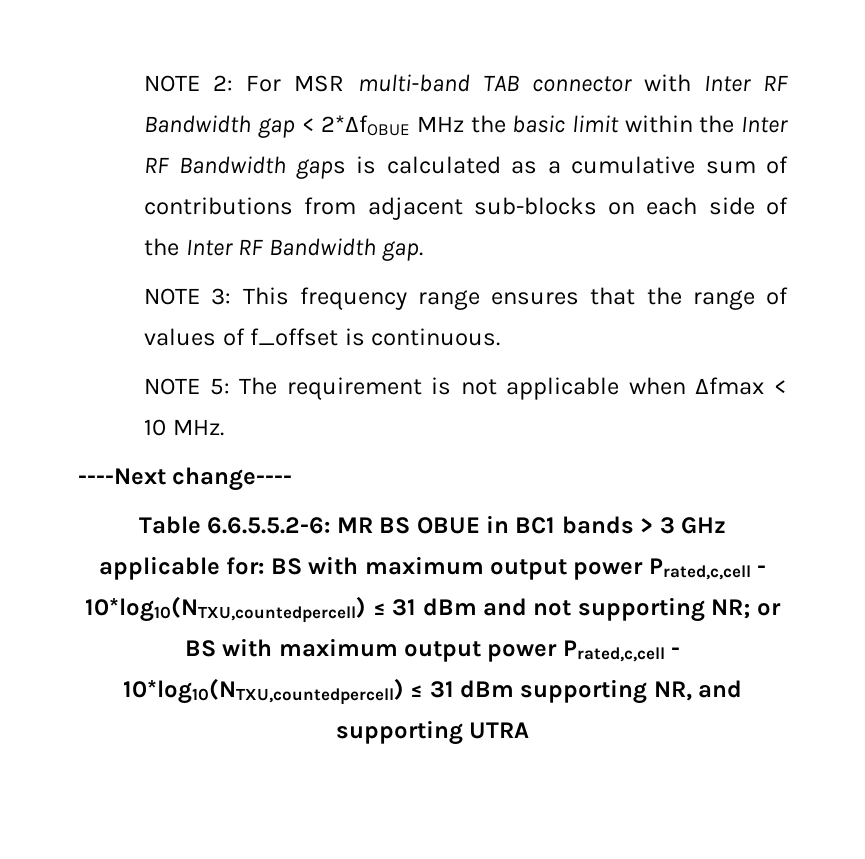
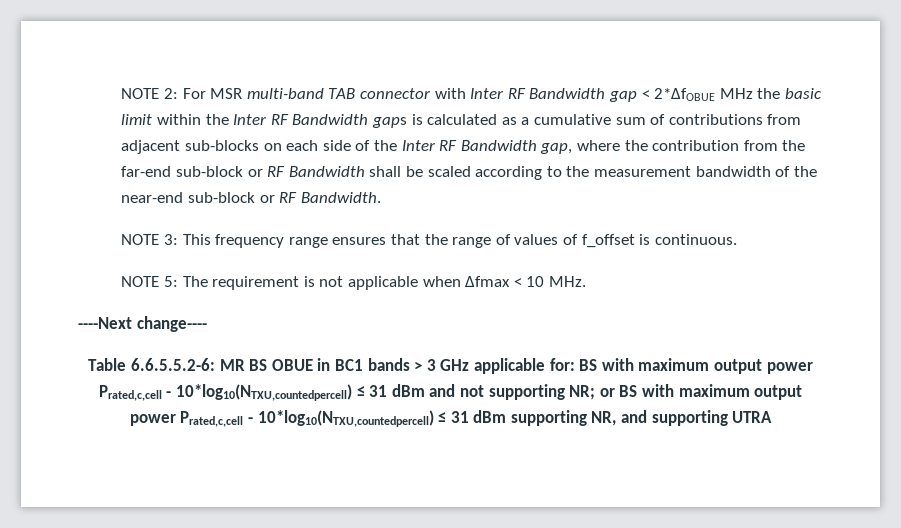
- NOTE 2: For MSR multi-band TAB connector with Inter RF Bandwidth gap < 2*ΔfOBUE MHz the basic limit within the Inter RF Bandwidth gaps is calculated as a cumulative sum of contributions from adjacent sub-blocks on each side of the Inter RF Bandwidth gap.
+ NOTE 2: For MSR multi-band TAB connector with Inter RF Bandwidth gap < 2*ΔfOBUE MHz the basic limit within the Inter RF Bandwidth gaps is calculated as a cumulative sum of contributions from adjacent sub-blocks on each side of the Inter RF Bandwidth gap, where the contribution from the far-end sub-block or RF Bandwidth shall be scaled according to the measurement bandwidth of the near-end sub-block or RF Bandwidth.

